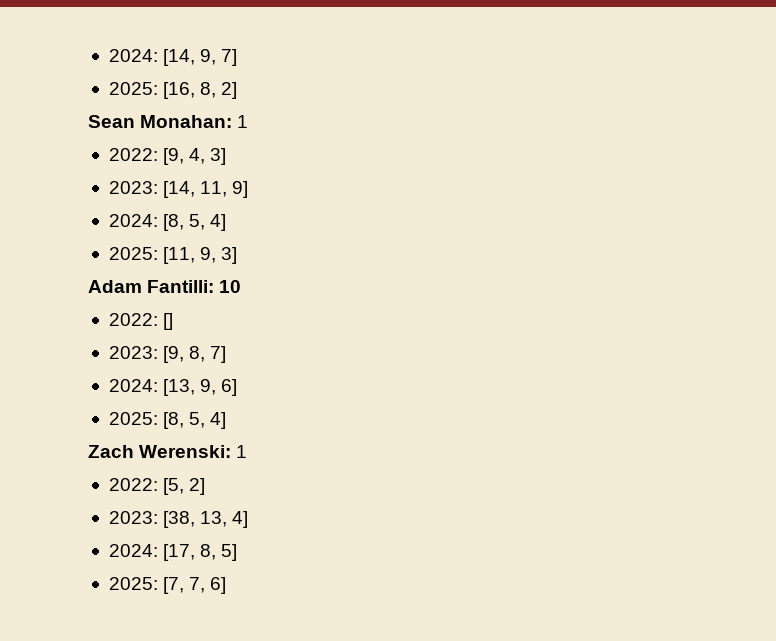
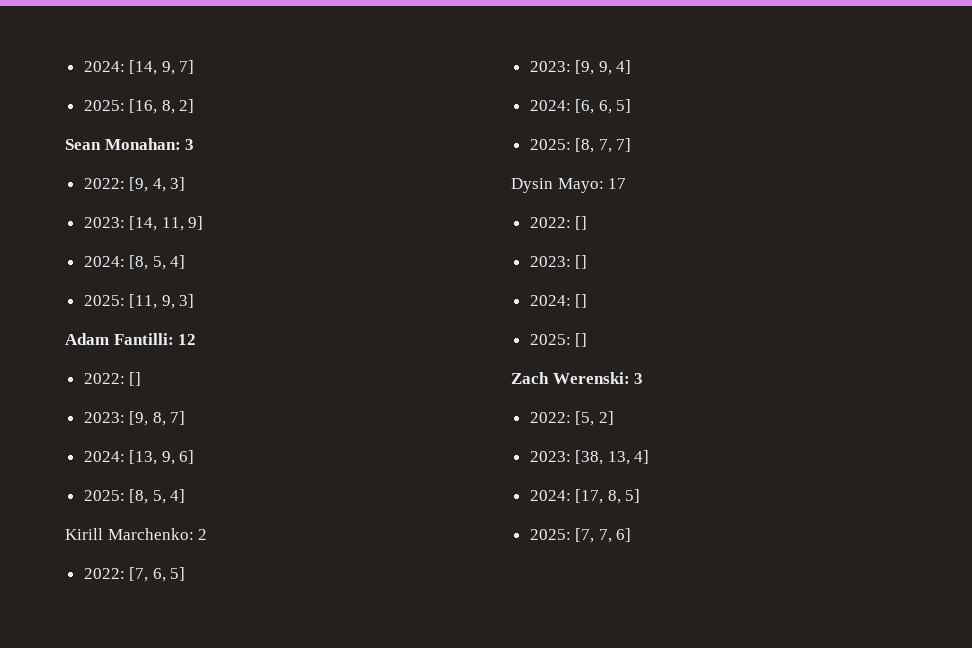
- Sean Monahan: 1
+ Sean Monahan: 3
- Adam Fantilli: 10
+ Adam Fantilli: 12
+ Kirill Marchenko: 2
+ 2022: [7, 6, 5]
+ 2023: [9, 9, 4]
+ 2024: [6, 6, 5]
+ 2025: [8, 7, 7]
+ Dysin Mayo: 17
+ 2022: []
+ 2023: []
+ 2024: []
+ 2025: []
- Zach Werenski: 1
+ Zach Werenski: 3

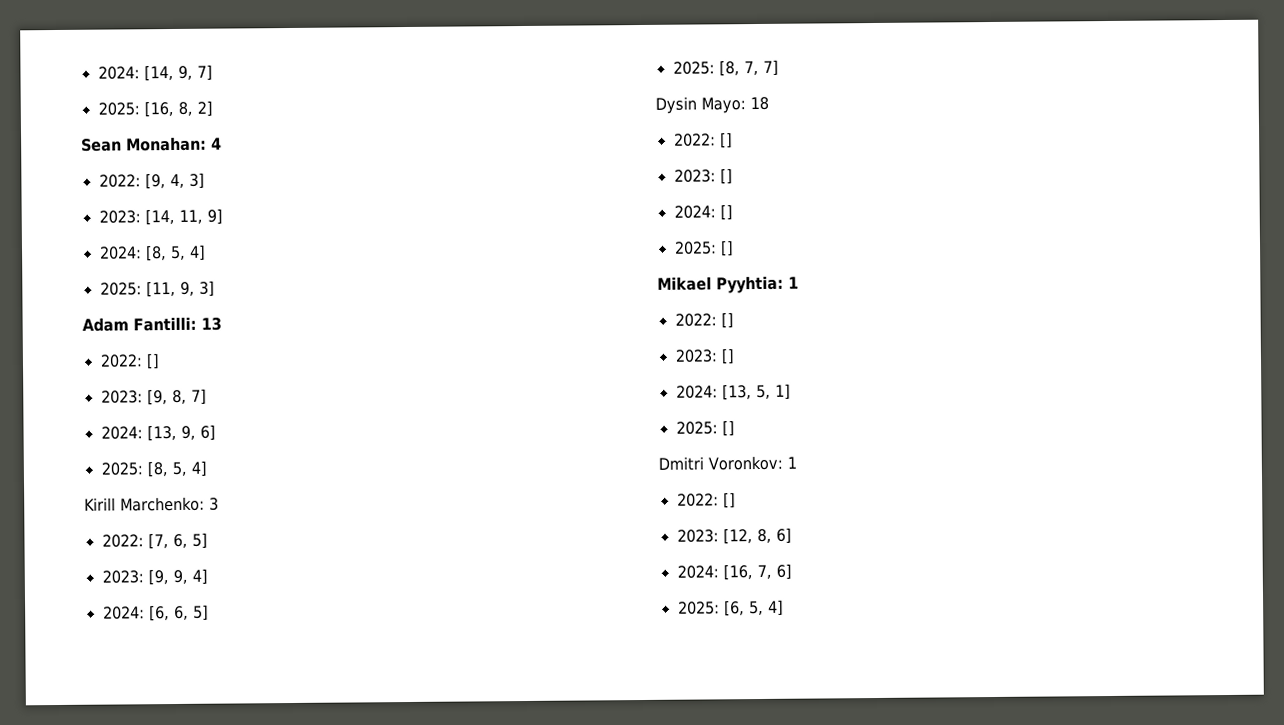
- Sean Monahan: 3
+ Sean Monahan: 4
- Adam Fantilli: 12
+ Adam Fantilli: 13
- Kirill Marchenko: 2
+ Kirill Marchenko: 3
- Dysin Mayo: 17
+ Dysin Mayo: 18
- Zach Werenski: 3
- 2022: [5, 2]
- 2023: [38, 13, 4]
- 2024: [17, 8, 5]
- 2025: [7, 7, 6]
+ Mikael Pyyhtia: 1
+ 2022: []
+ 2023: []
+ 2024: [13, 5, 1]
+ 2025: []
+ Dmitri Voronkov: 1
+ 2022: []
+ 2023: [12, 8, 6]
+ 2024: [16, 7, 6]
+ 2025: [6, 5, 4]

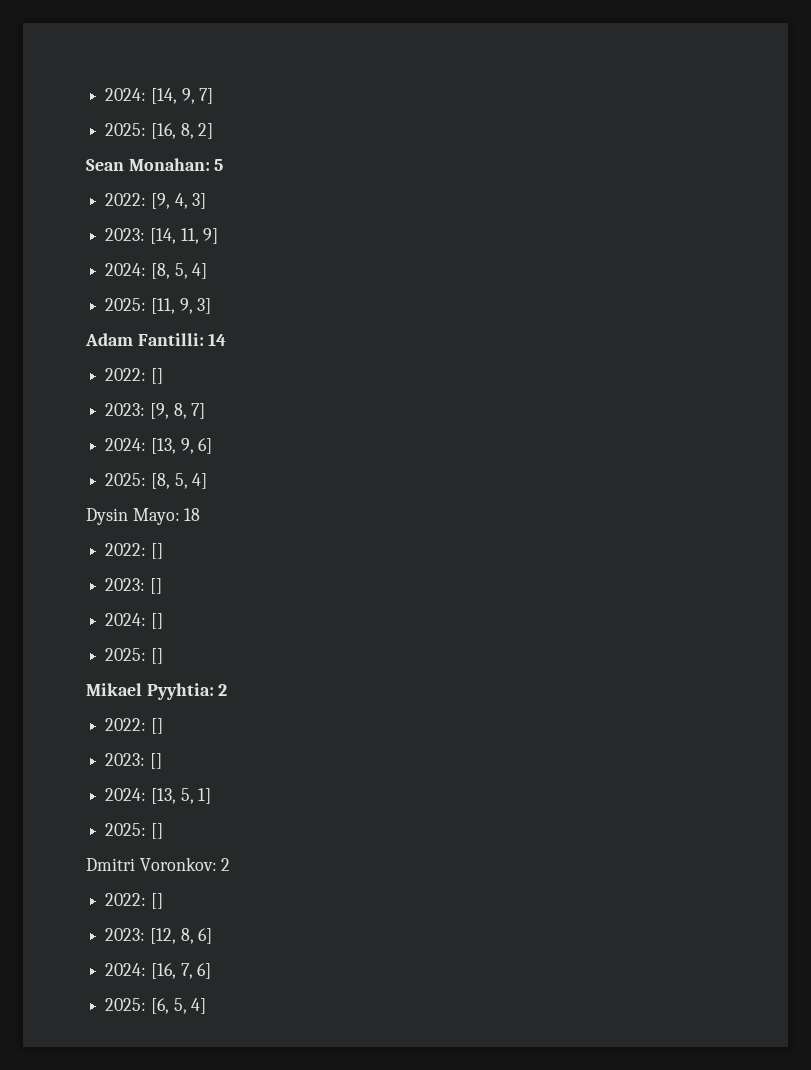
- Sean Monahan: 4
+ Sean Monahan: 5
- Adam Fantilli: 13
+ Adam Fantilli: 14
- Kirill Marchenko: 3
- 2022: [7, 6, 5]
- 2023: [9, 9, 4]
- 2024: [6, 6, 5]
- 2025: [8, 7, 7]
- Mikael Pyyhtia: 1
+ Mikael Pyyhtia: 2
- Dmitri Voronkov: 1
+ Dmitri Voronkov: 2

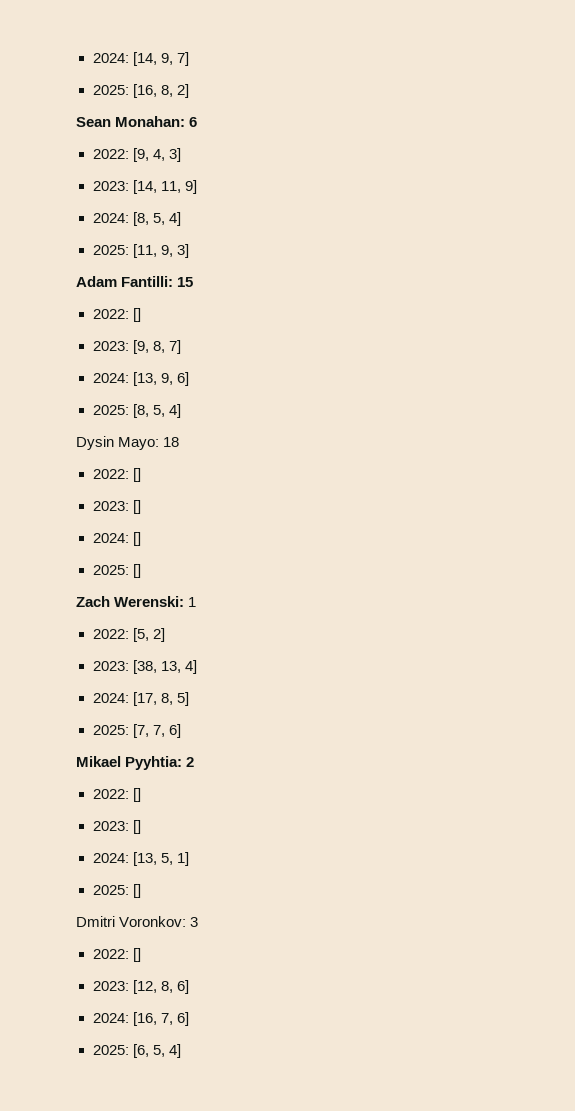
- Sean Monahan: 5
+ Sean Monahan: 6
- Adam Fantilli: 14
+ Adam Fantilli: 15
+ Zach Werenski: 1
+ 2022: [5, 2]
+ 2023: [38, 13, 4]
+ 2024: [17, 8, 5]
+ 2025: [7, 7, 6]
- Dmitri Voronkov: 2
+ Dmitri Voronkov: 3

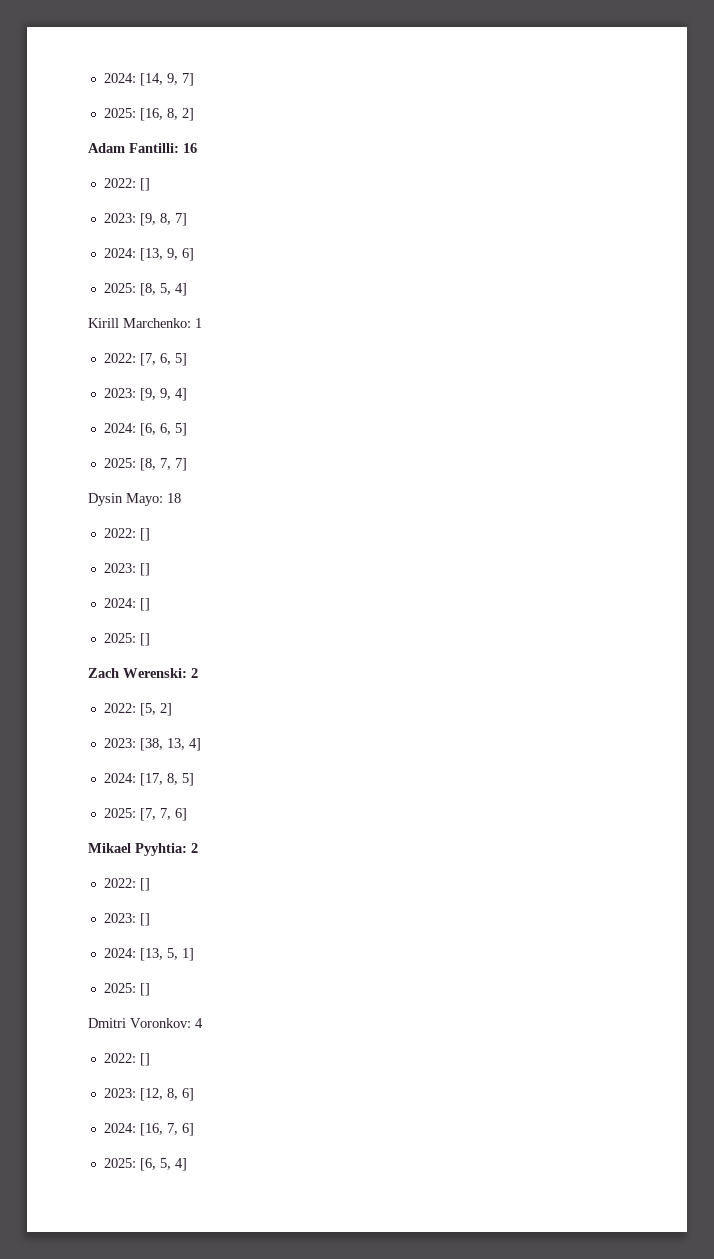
- Sean Monahan: 6
- 2022: [9, 4, 3]
- 2023: [14, 11, 9]
- 2024: [8, 5, 4]
- 2025: [11, 9, 3]
- Adam Fantilli: 15
+ Adam Fantilli: 16
+ Kirill Marchenko: 1
+ 2022: [7, 6, 5]
+ 2023: [9, 9, 4]
+ 2024: [6, 6, 5]
+ 2025: [8, 7, 7]
- Zach Werenski: 1
+ Zach Werenski: 2
- Dmitri Voronkov: 3
+ Dmitri Voronkov: 4

